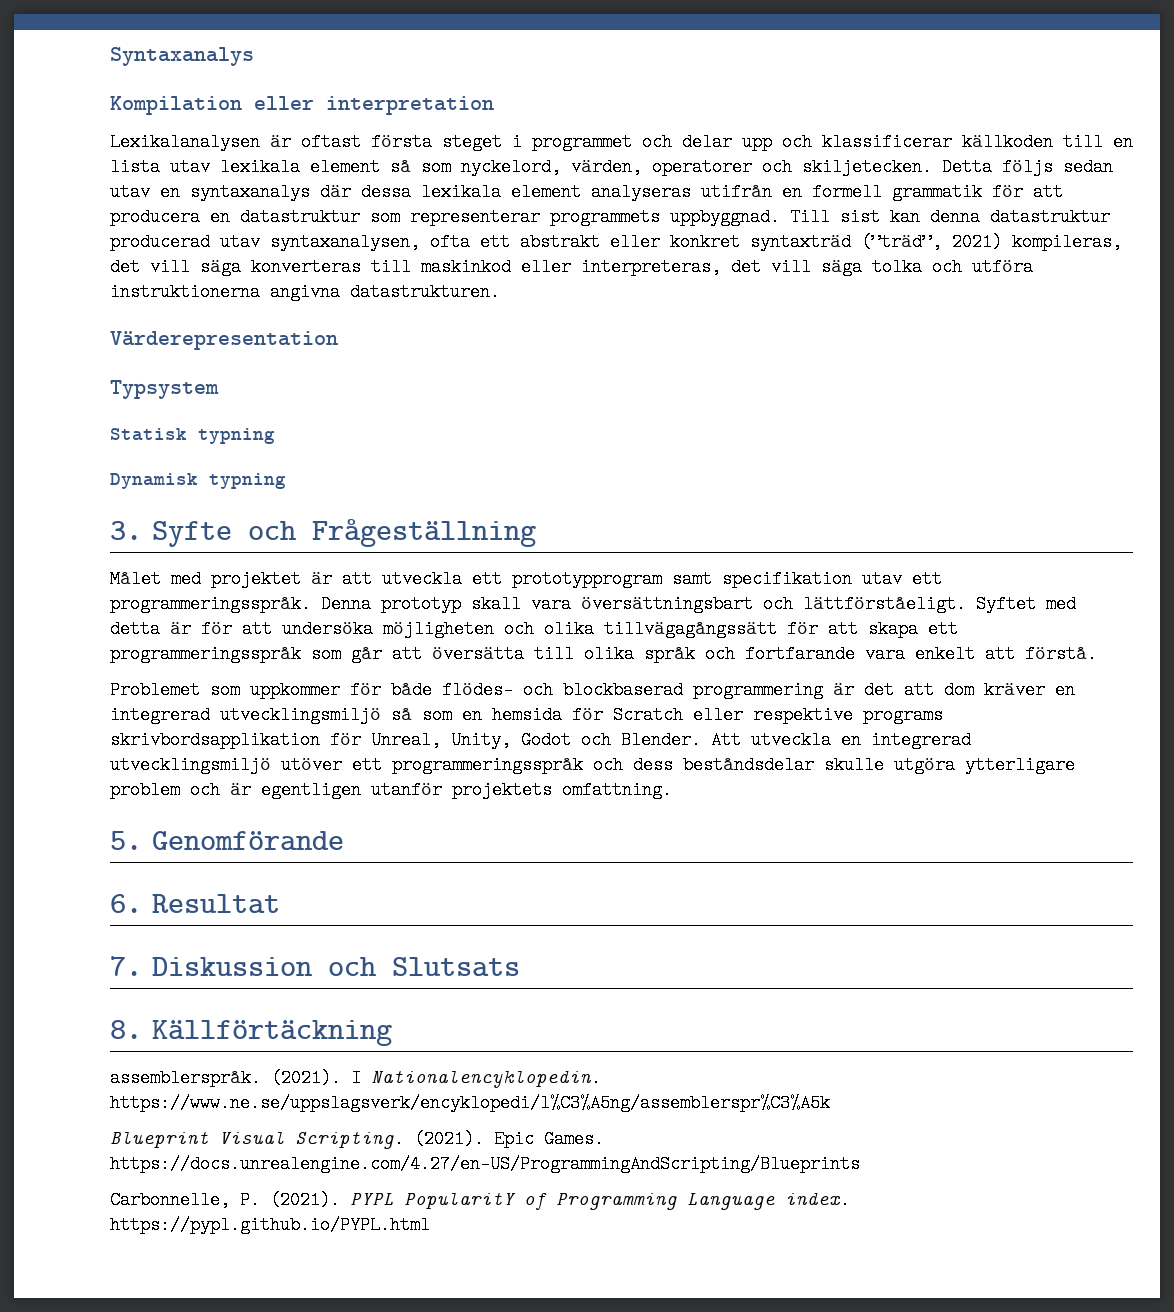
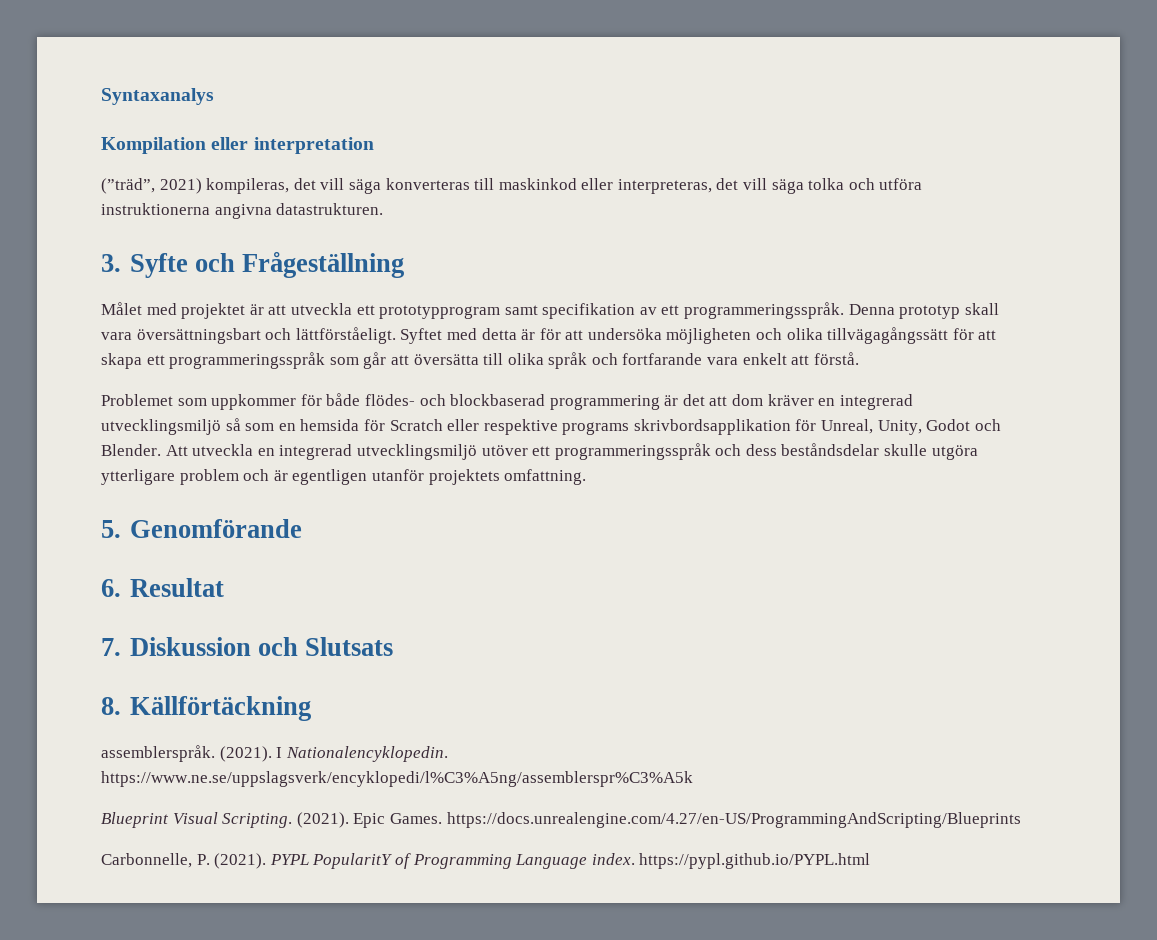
- Lexikalanalysen är oftast första steget i programmet och delar upp och klassificerar källkoden till en lista utav lexikala element så som nyckelord, värden, operatorer och skiljetecken. Detta följs sedan utav en syntaxanalys där dessa lexikala element analyseras utifrån en formell grammatik för att producera en datastruktur som representerar programmets uppbyggnad. Till sist kan denna datastruktur producerad utav syntaxanalysen, ofta ett abstrakt eller konkret syntaxträd (”träd”, 2021) kompileras, det vill säga konverteras till maskinkod eller interpreteras, det vill säga tolka och utföra instruktionerna angivna datastrukturen.
+ (”träd”, 2021) kompileras, det vill säga konverteras till maskinkod eller interpreteras, det vill säga tolka och utföra instruktionerna angivna datastrukturen.
- Värderepresentation
- Typsystem
- Statisk typning
- Dynamisk typning
- Målet med projektet är att utveckla ett prototypprogram samt specifikation utav ett programmeringsspråk.
+ Målet med projektet är att utveckla ett prototypprogram samt specifikation av ett programmeringsspråk.

